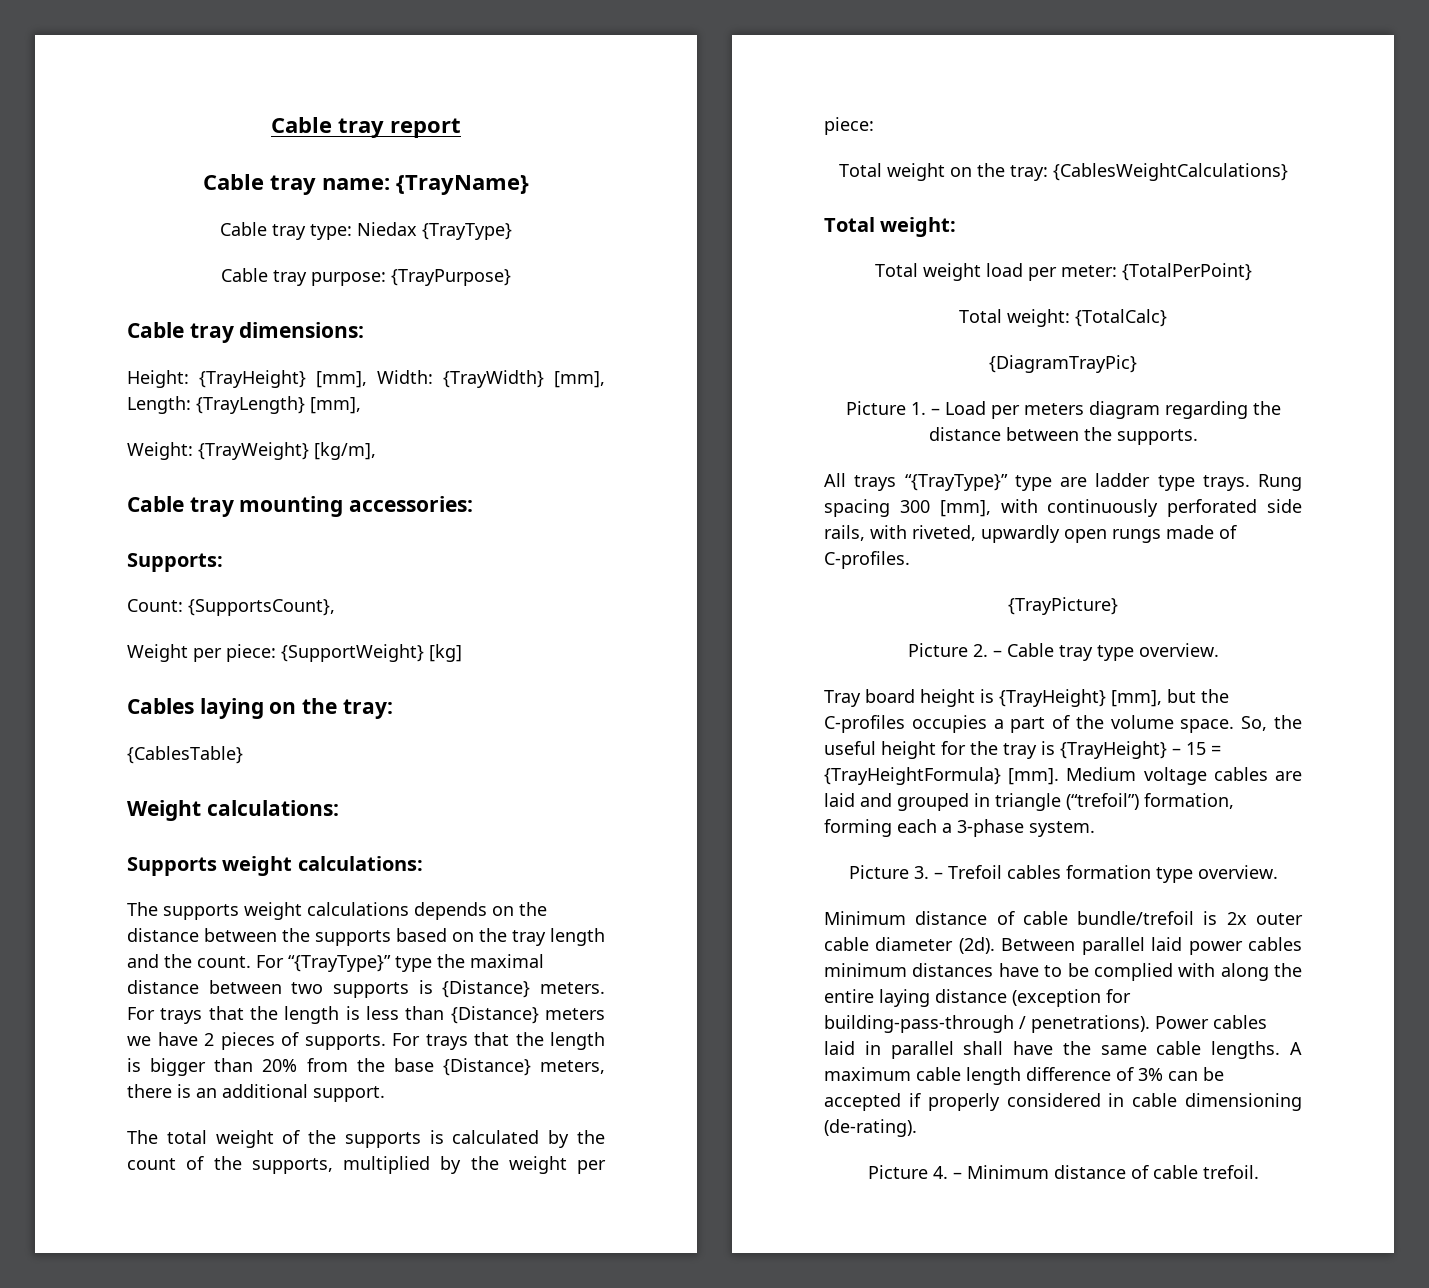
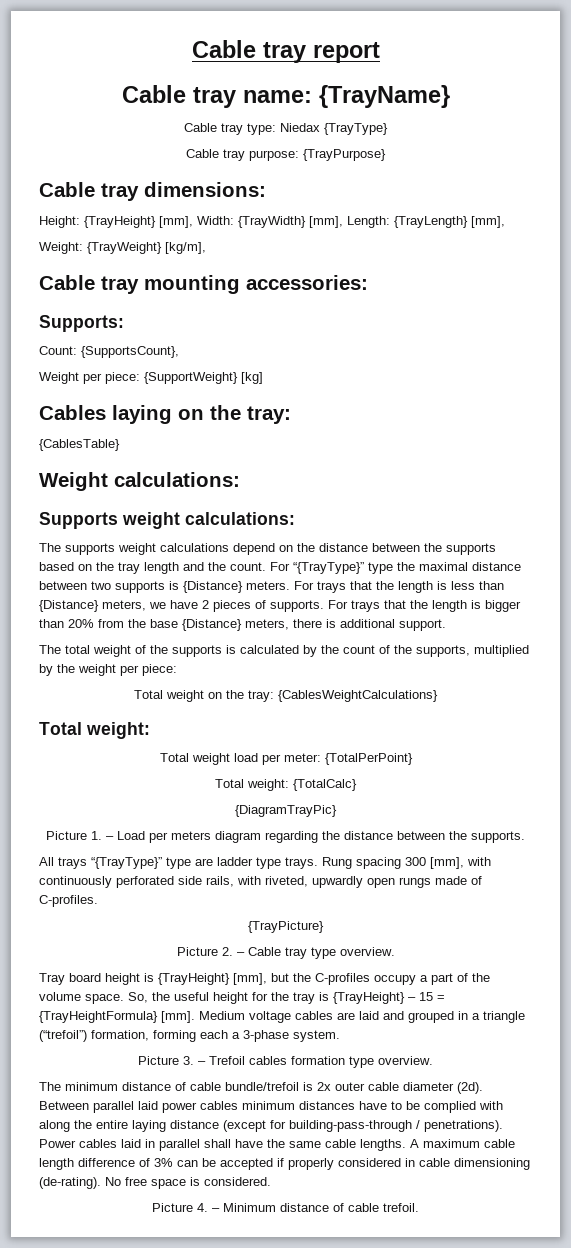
- The supports weight calculations depends on the distance between the supports based on the tray length and the count.
+ The supports weight calculations depend on the distance between the supports based on the tray length and the count.
- For trays that the length is less than {Distance} meters we have 2 pieces of supports.
+ For trays that the length is less than {Distance} meters, we have 2 pieces of supports.
- For trays that the length is bigger than 20% from the base {Distance} meters, there is an additional support.
+ For trays that the length is bigger than 20% from the base {Distance} meters, there is additional support.
- Tray board height is {TrayHeight} [mm], but the C-profiles occupies a part of the volume space.
+ Tray board height is {TrayHeight} [mm], but the C-profiles occupy a part of the volume space.
- Medium voltage cables are laid and grouped in triangle (“trefoil”) formation, forming each a 3-phase system.
+ Medium voltage cables are laid and grouped in a triangle (“trefoil”) formation, forming each a 3-phase system.
- Minimum distance of cable bundle/trefoil is 2x outer cable diameter (2d).
+ The minimum distance of cable bundle/trefoil is 2x outer cable diameter (2d).
- Between parallel laid power cables minimum distances have to be complied with along the entire laying distance (exception for building-pass-through / penetrations).
+ Between parallel laid power cables minimum distances have to be complied with along the entire laying distance (except for building-pass-through / penetrations).
+ No free space is considered.

